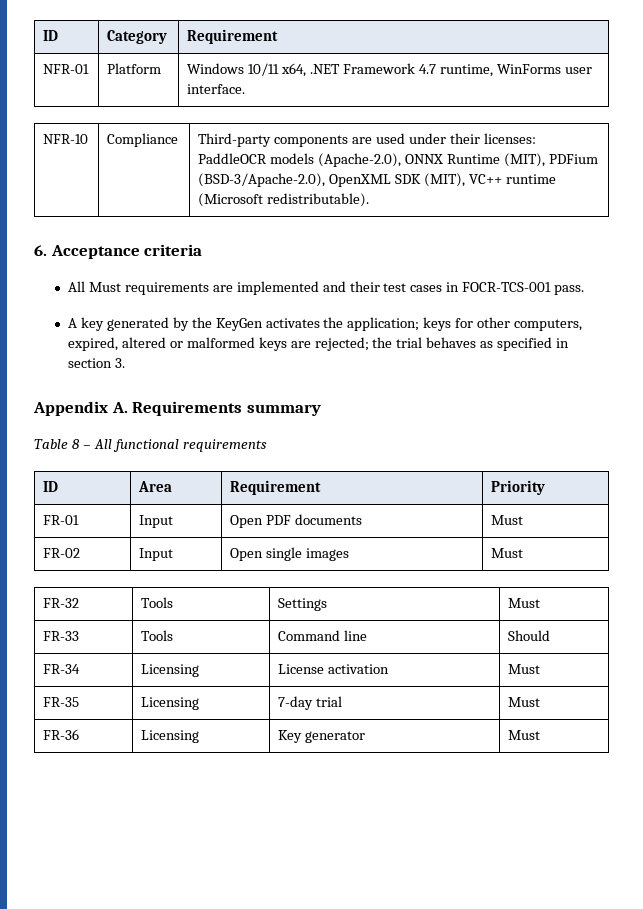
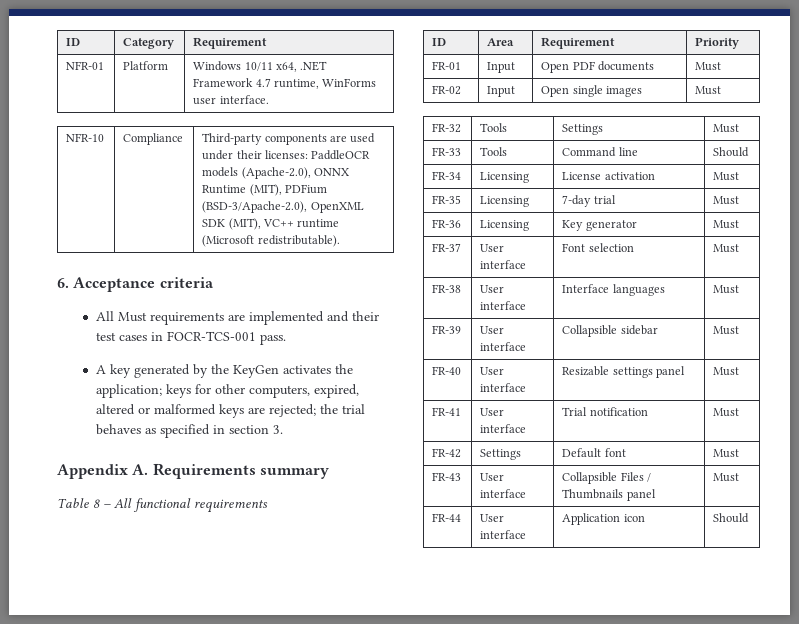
+ FR-37 | User interface | Font selection | Must
+ FR-38 | User interface | Interface languages | Must
+ FR-39 | User interface | Collapsible sidebar | Must
+ FR-40 | User interface | Resizable settings panel | Must
+ FR-41 | User interface | Trial notification | Must
+ FR-42 | Settings | Default font | Must
+ FR-43 | User interface | Collapsible Files / Thumbnails panel | Must
+ FR-44 | User interface | Application icon | Should

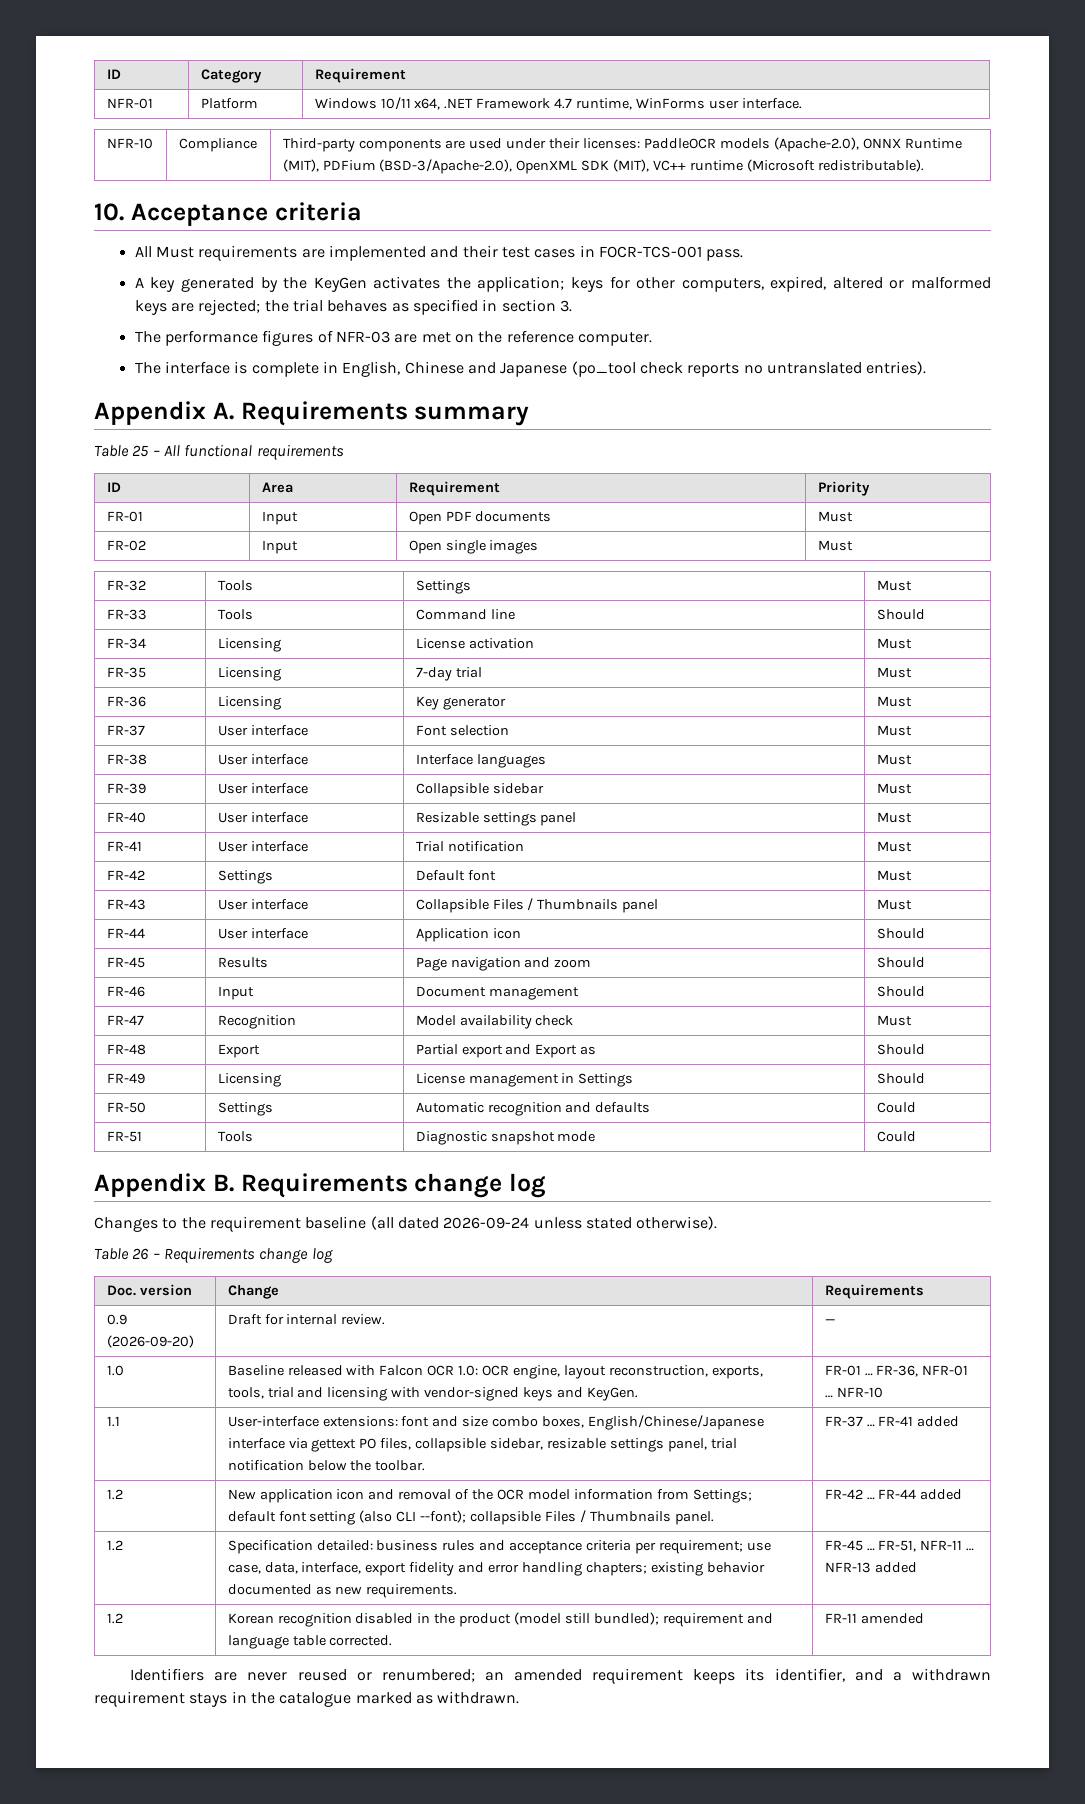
- 6. Acceptance criteria
+ 10. Acceptance criteria
+ The performance figures of NFR-03 are met on the reference computer.
+ The interface is complete in English, Chinese and Japanese (po_tool check reports no untranslated entries).
- Table 8 – All functional requirements
+ Table 25 – All functional requirements
+ FR-45 | Results | Page navigation and zoom | Should
+ FR-46 | Input | Document management | Should
+ FR-47 | Recognition | Model availability check | Must
+ FR-48 | Export | Partial export and Export as | Should
+ FR-49 | Licensing | License management in Settings | Should
+ FR-50 | Settings | Automatic recognition and defaults | Could
+ FR-51 | Tools | Diagnostic snapshot mode | Could
+ Appendix B. Requirements change log
+ Changes to the requirement baseline (all dated 2026-09-24 unless stated otherwise).
+ Table 26 – Requirements change log
+ Doc. version | Change | Requirements
+ 0.9 (2026-09-20) | Draft for internal review. | —
+ 1.0 | Baseline released with Falcon OCR 1.0: OCR engine, layout reconstruction, exports, tools, trial and licensing with vendor-signed keys and KeyGen. | FR-01 … FR-36, NFR-01 … NFR-10
+ 1.1 | User-interface extensions: font and size combo boxes, English/Chinese/Japanese interface via gettext PO files, collapsible sidebar, resizable settings panel, trial notification below the toolbar. | FR-37 … FR-41 added
+ 1.2 | New application icon and removal of the OCR model information from Settings; default font setting (also CLI --font); collapsible Files / Thumbnails panel. | FR-42 … FR-44 added
+ 1.2 | Specification detailed: business rules and acceptance criteria per requirement; use case, data, interface, export fidelity and error handling chapters; existing behavior documented as new requirements. | FR-45 … FR-51, NFR-11 … NFR-13 added
+ 1.2 | Korean recognition disabled in the product (model still bundled); requirement and language table corrected. | FR-11 amended
+ Identifiers are never reused or renumbered; an amended requirement keeps its identifier, and a withdrawn requirement stays in the catalogue marked as withdrawn.

